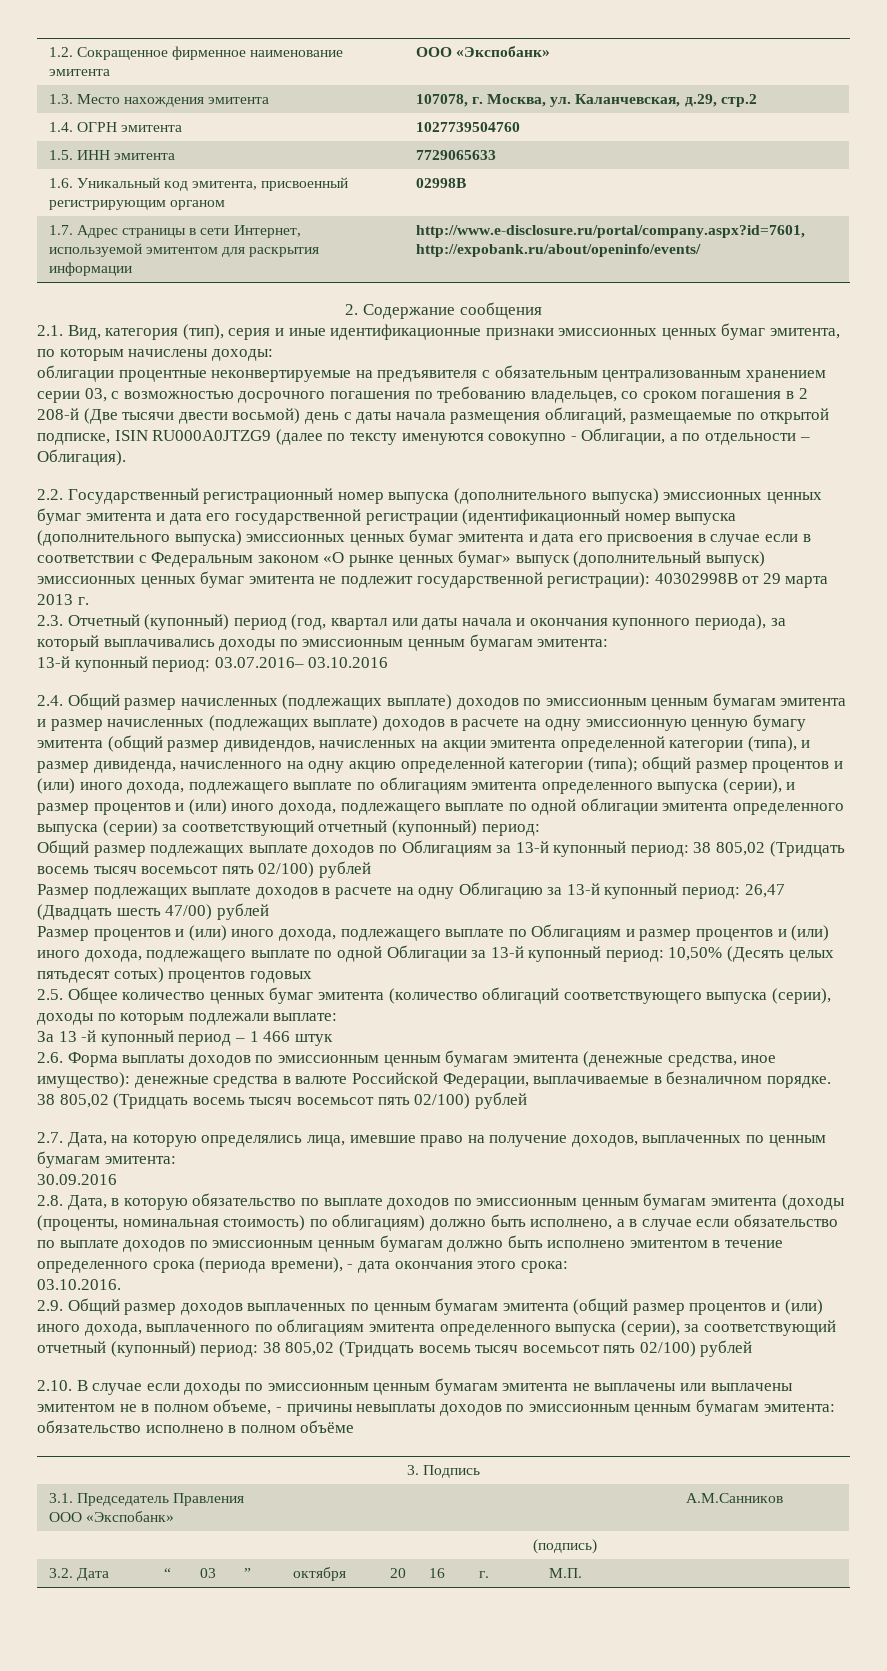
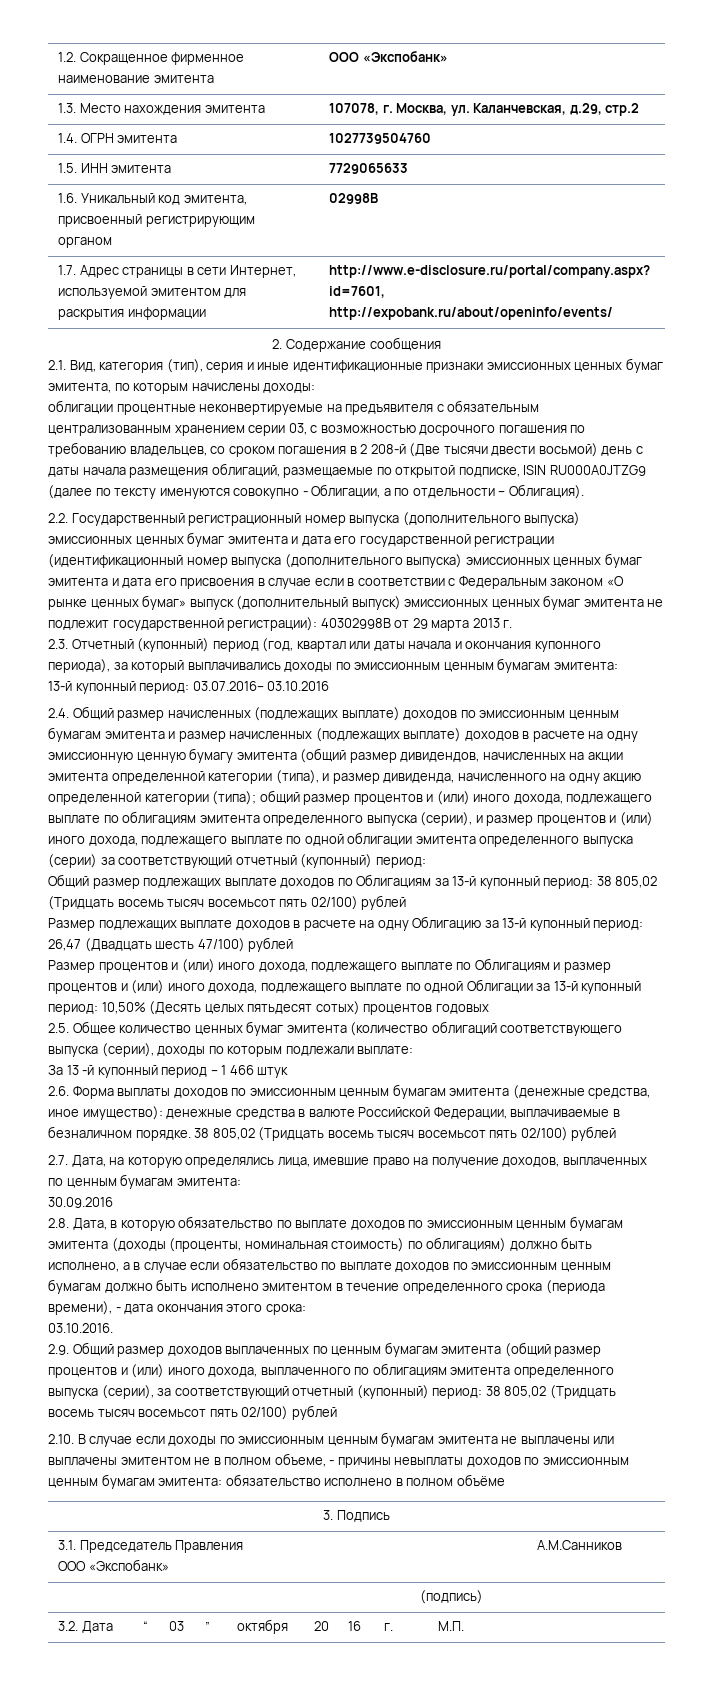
- Размер подлежащих выплате доходов в расчете на одну Облигацию за 13-й купонный период: 26,47 (Двадцать шесть 47/00) рублей
+ Размер подлежащих выплате доходов в расчете на одну Облигацию за 13-й купонный период: 26,47 (Двадцать шесть 47/100) рублей

